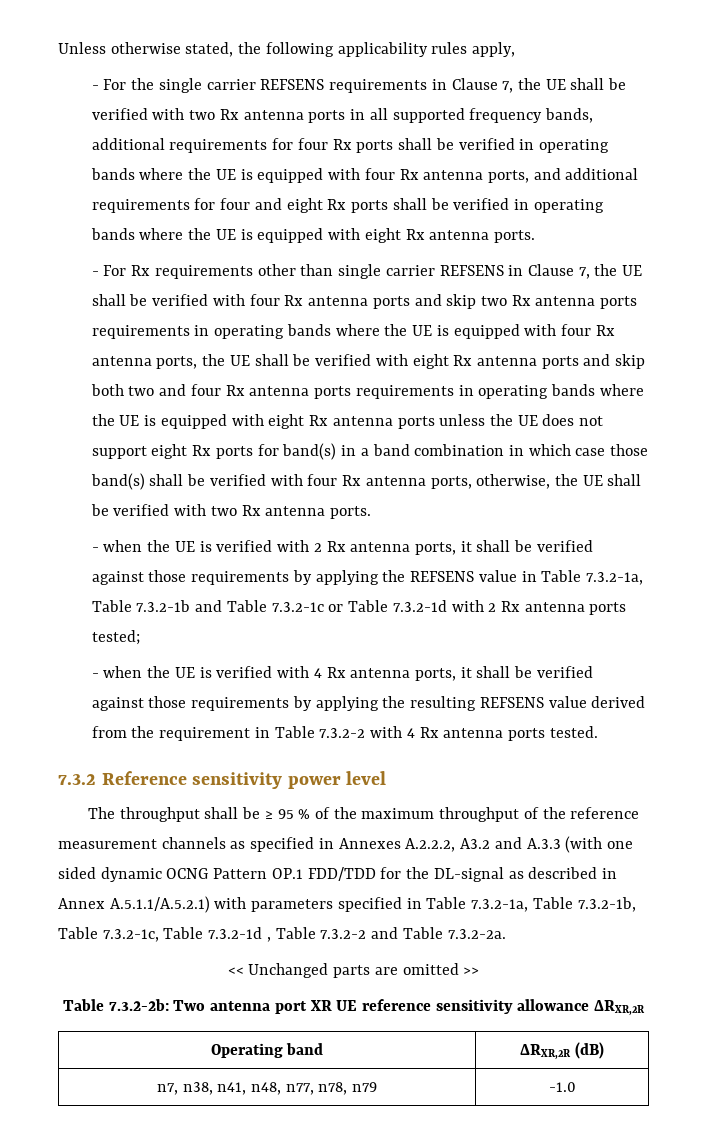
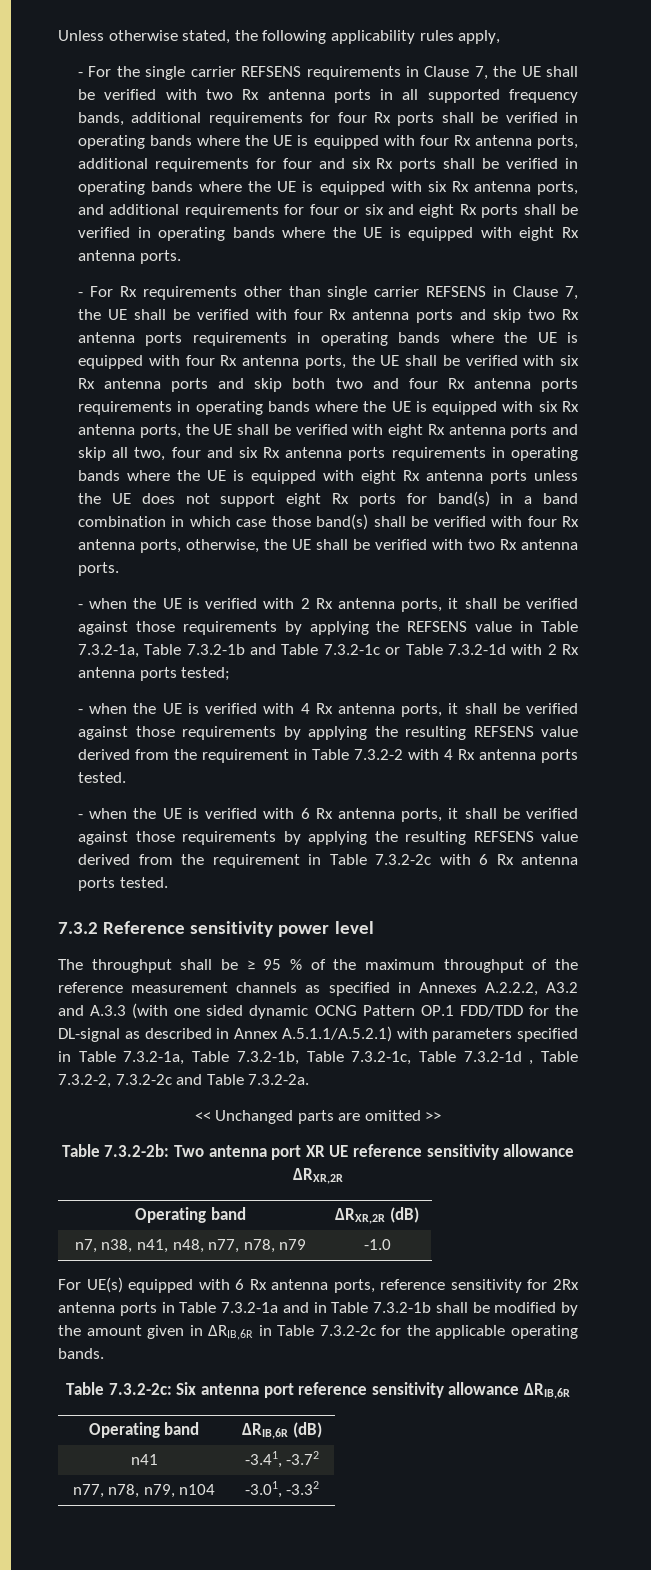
- - For the single carrier REFSENS requirements in Clause 7, the UE shall be verified with two Rx antenna ports in all supported frequency bands, additional requirements for four Rx ports shall be verified in operating bands where the UE is equipped with four Rx antenna ports, and additional requirements for four and eight Rx ports shall be verified in operating bands where the UE is equipped with eight Rx antenna ports.
+ - For the single carrier REFSENS requirements in Clause 7, the UE shall be verified with two Rx antenna ports in all supported frequency bands, additional requirements for four Rx ports shall be verified in operating bands where the UE is equipped with four Rx antenna ports, additional requirements for four and six Rx ports shall be verified in operating bands where the UE is equipped with six Rx antenna ports, and additional requirements for four or six and eight Rx ports shall be verified in operating bands where the UE is equipped with eight Rx antenna ports.
- - For Rx requirements other than single carrier REFSENS in Clause 7, the UE shall be verified with four Rx antenna ports and skip two Rx antenna ports requirements in operating bands where the UE is equipped with four Rx antenna ports, the UE shall be verified with eight Rx antenna ports and skip both two and four Rx antenna ports requirements in operating bands where the UE is equipped with eight Rx antenna ports unless the UE does not support eight Rx ports for band(s) in a band combination in which case those band(s) shall be verified with four Rx antenna ports, otherwise, the UE shall be verified with two Rx antenna ports.
+ - For Rx requirements other than single carrier REFSENS in Clause 7, the UE shall be verified with four Rx antenna ports and skip two Rx antenna ports requirements in operating bands where the UE is equipped with four Rx antenna ports, the UE shall be verified with six Rx antenna ports and skip both two and four Rx antenna ports requirements in operating bands where the UE is equipped with six Rx antenna ports, the UE shall be verified with eight Rx antenna ports and skip all two, four and six Rx antenna ports requirements in operating bands where the UE is equipped with eight Rx antenna ports unless the UE does not support eight Rx ports for band(s) in a band combination in which case those band(s) shall be verified with four Rx antenna ports, otherwise, the UE shall be verified with two Rx antenna ports.
+ - when the UE is verified with 6 Rx antenna ports, it shall be verified against those requirements by applying the resulting REFSENS value derived from the requirement in Table 7.3.2-2c with 6 Rx antenna ports tested.
- The throughput shall be ≥ 95 % of the maximum throughput of the reference measurement channels as specified in Annexes A.2.2.2, A3.2 and A.3.3 (with one sided dynamic OCNG Pattern OP.1 FDD/TDD for the DL-signal as described in Annex A.5.1.1/A.5.2.1) with parameters specified in Table 7.3.2-1a, Table 7.3.2-1b, Table 7.3.2-1c, Table 7.3.2-1d , Table 7.3.2-2 and Table 7.3.2-2a.
+ The throughput shall be ≥ 95 % of the maximum throughput of the reference measurement channels as specified in Annexes A.2.2.2, A3.2 and A.3.3 (with one sided dynamic OCNG Pattern OP.1 FDD/TDD for the DL-signal as described in Annex A.5.1.1/A.5.2.1) with parameters specified in Table 7.3.2-1a, Table 7.3.2-1b, Table 7.3.2-1c, Table 7.3.2-1d , Table 7.3.2-2, 7.3.2-2c and Table 7.3.2-2a.
+ For UE(s) equipped with 6 Rx antenna ports, reference sensitivity for 2Rx antenna ports in Table 7.3.2-1a and in Table 7.3.2-1b shall be modified by the amount given in ΔRIB,6R in Table 7.3.2-2c for the applicable operating bands.
+ Table 7.3.2-2c: Six antenna port reference sensitivity allowance ΔRIB,6R
+ Operating band | ΔRIB,6R (dB)
+ n41 | -3.41, -3.72
+ n77, n78, n79, n104 | -3.01, -3.32

